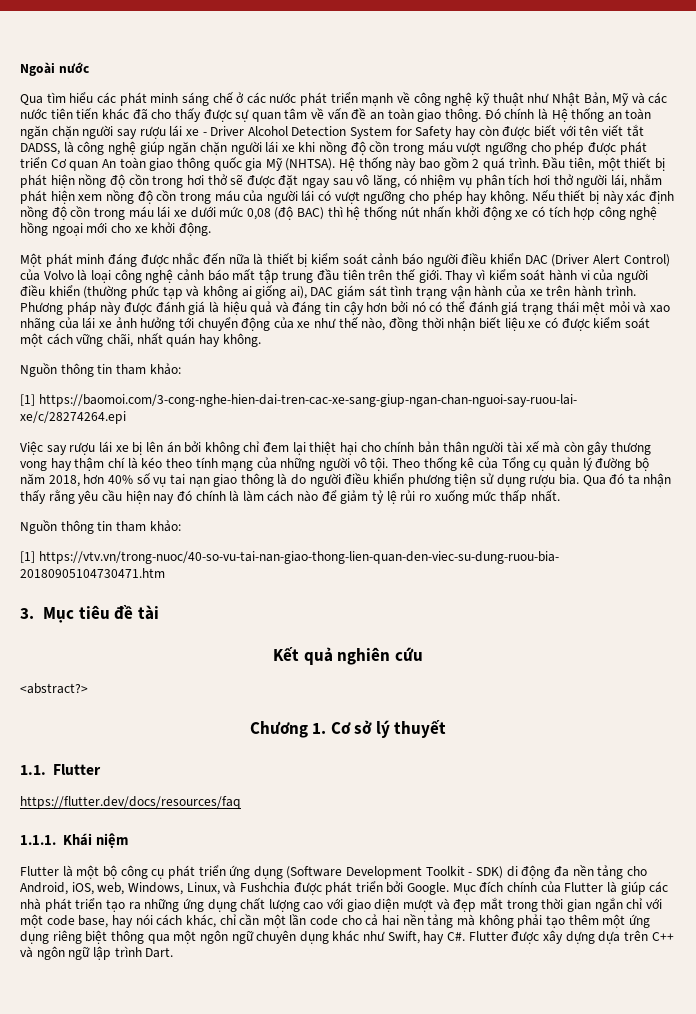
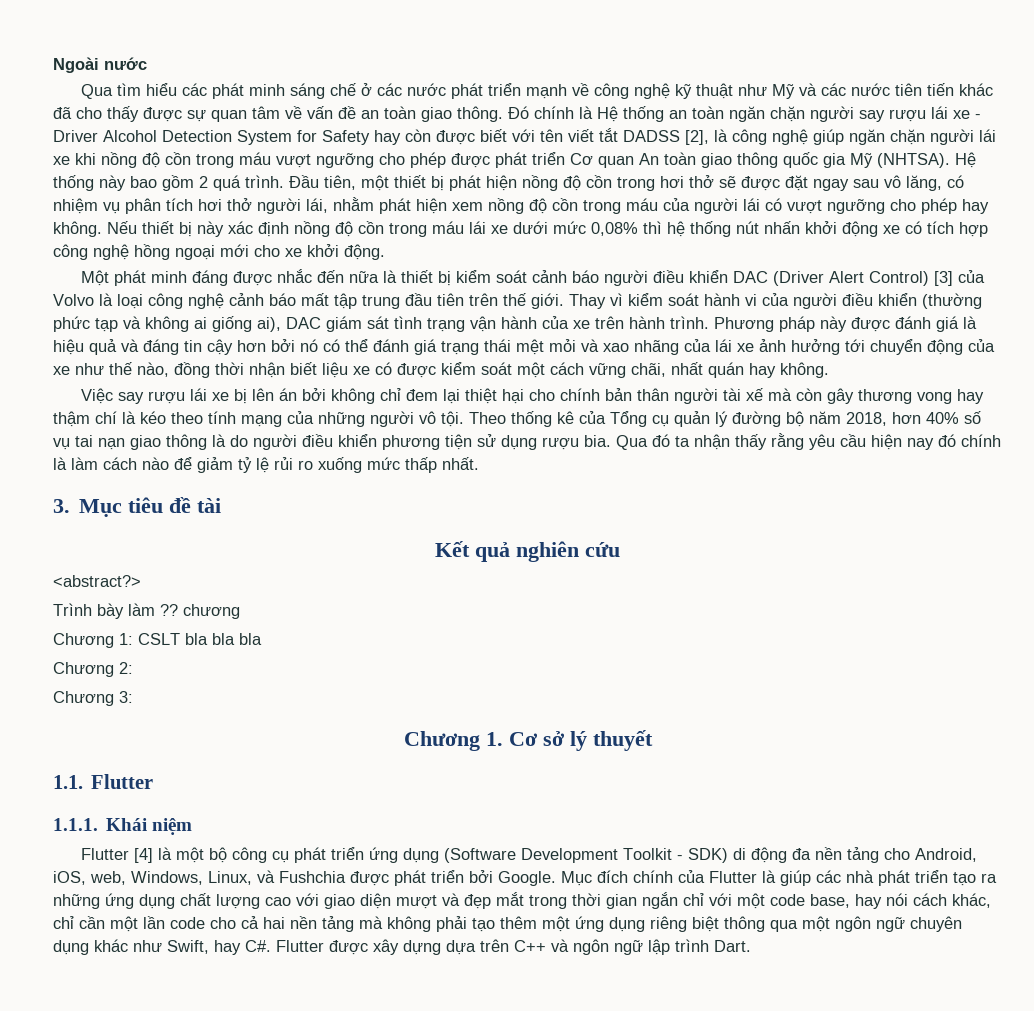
- Qua tìm hiểu các phát minh sáng chế ở các nước phát triển mạnh về công nghệ kỹ thuật như Nhật Bản, Mỹ và các nước tiên tiến khác đã cho thấy được sự quan tâm về vấn đề an toàn giao thông.
+ Qua tìm hiểu các phát minh sáng chế ở các nước phát triển mạnh về công nghệ kỹ thuật như Mỹ và các nước tiên tiến khác đã cho thấy được sự quan tâm về vấn đề an toàn giao thông.
- Đó chính là Hệ thống an toàn ngăn chặn người say rượu lái xe - Driver Alcohol Detection System for Safety hay còn được biết với tên viết tắt DADSS, là công nghệ giúp ngăn chặn người lái xe khi nồng độ cồn trong máu vượt ngưỡng cho phép được phát triển Cơ quan An toàn giao thông quốc gia Mỹ (NHTSA).
+ Đó chính là Hệ thống an toàn ngăn chặn người say rượu lái xe - Driver Alcohol Detection System for Safety hay còn được biết với tên viết tắt DADSS [2], là công nghệ giúp ngăn chặn người lái xe khi nồng độ cồn trong máu vượt ngưỡng cho phép được phát triển Cơ quan An toàn giao thông quốc gia Mỹ (NHTSA).
- Nếu thiết bị này xác định nồng độ cồn trong máu lái xe dưới mức 0,08 (độ BAC) thì hệ thống nút nhấn khởi động xe có tích hợp công nghệ hồng ngoại mới cho xe khởi động.
+ Nếu thiết bị này xác định nồng độ cồn trong máu lái xe dưới mức 0,08% thì hệ thống nút nhấn khởi động xe có tích hợp công nghệ hồng ngoại mới cho xe khởi động.
- Một phát minh đáng được nhắc đến nữa là thiết bị kiểm soát cảnh báo người điều khiển DAC (Driver Alert Control) của Volvo là loại công nghệ cảnh báo mất tập trung đầu tiên trên thế giới.
+ Một phát minh đáng được nhắc đến nữa là thiết bị kiểm soát cảnh báo người điều khiển DAC (Driver Alert Control) [3] của Volvo là loại công nghệ cảnh báo mất tập trung đầu tiên trên thế giới.
  Phương pháp này được đánh giá là hiệu quả và đáng tin cậy hơn bởi nó có thể đánh giá trạng thái mệt mỏi và xao nhãng của lái xe ảnh hưởng tới chuyển động của xe như thế nào, đồng thời nhận biết liệu xe có được kiểm soát một cách vững chãi, nhất quán hay không.
- Nguồn thông tin tham khảo:
- [1] https://baomoi.com/3-cong-nghe-hien-dai-tren-cac-xe-sang-giup-ngan-chan-nguoi-say-ruou-lai- xe/c/28274264.epi
  Qua đó ta nhận thấy rằng yêu cầu hiện nay đó chính là làm cách nào để giảm tỷ lệ rủi ro xuống mức thấp nhất.
- Nguồn thông tin tham khảo:
- [1] https://vtv.vn/trong-nuoc/40-so-vu-tai-nan-giao-thong-lien-quan-den-viec-su-dung-ruou-bia- 20180905104730471.htm
+ Trình bày làm ?? chương
+ Chương 1: CSLT bla bla bla
+ Chương 2:
+ Chương 3:
- https://flutter.dev/docs/resources/faq
- Flutter là một bộ công cụ phát triển ứng dụng (Software Development Toolkit - SDK) di động đa nền tảng cho Android, iOS, web, Windows, Linux, và Fushchia được phát triển bởi Google.
+ Flutter [4] là một bộ công cụ phát triển ứng dụng (Software Development Toolkit - SDK) di động đa nền tảng cho Android, iOS, web, Windows, Linux, và Fushchia được phát triển bởi Google.

